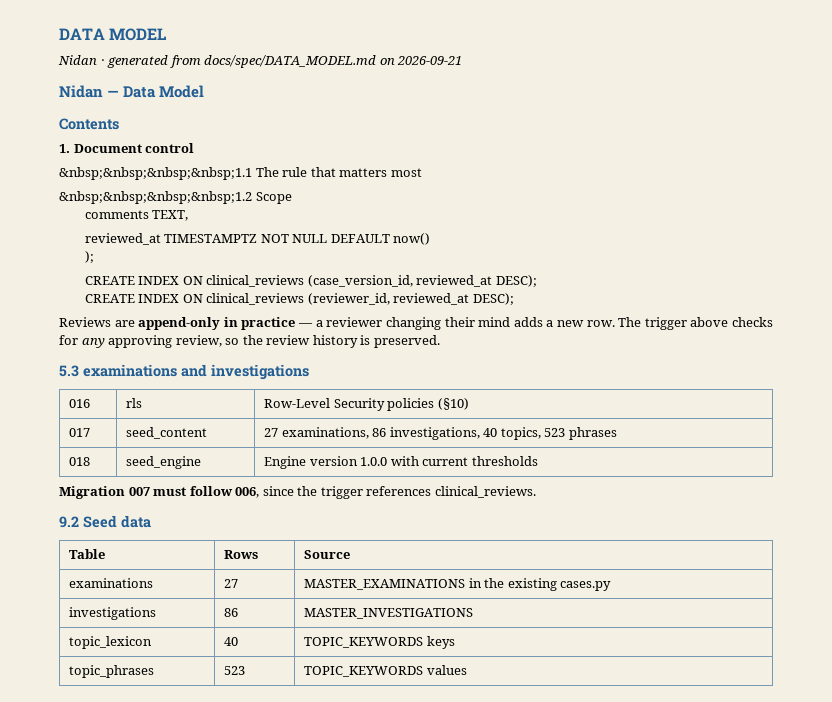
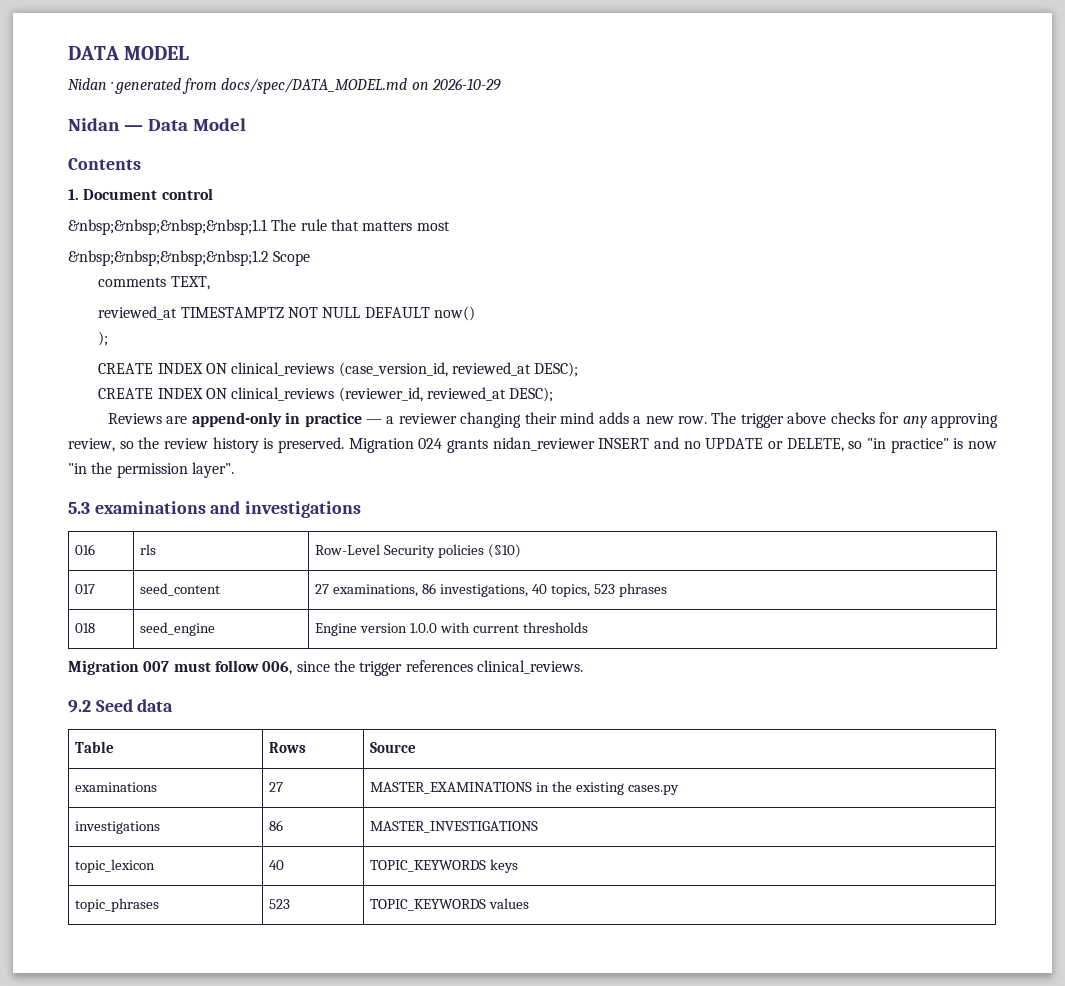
- Nidan · generated from docs/spec/DATA_MODEL.md on 2026-09-21
+ Nidan · generated from docs/spec/DATA_MODEL.md on 2026-10-29
+ Migration 024 grants nidan_reviewer INSERT and no UPDATE or DELETE, so "in practice" is now "in the permission layer".

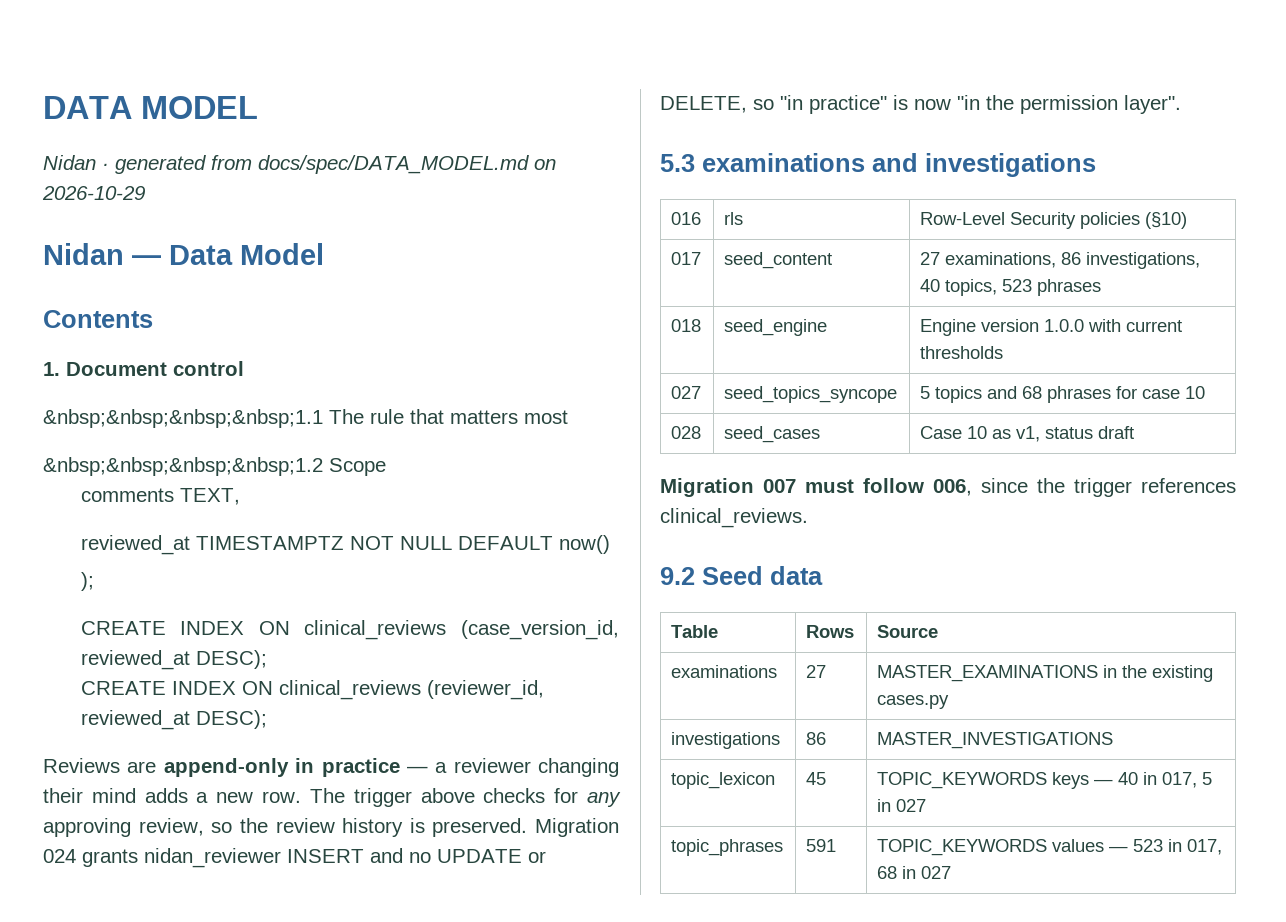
+ 027 | seed_topics_syncope | 5 topics and 68 phrases for case 10
+ 028 | seed_cases | Case 10 as v1, status draft
- topic_lexicon | 40 | TOPIC_KEYWORDS keys
+ topic_lexicon | 45 | TOPIC_KEYWORDS keys — 40 in 017, 5 in 027
- topic_phrases | 523 | TOPIC_KEYWORDS values
+ topic_phrases | 591 | TOPIC_KEYWORDS values — 523 in 017, 68 in 027

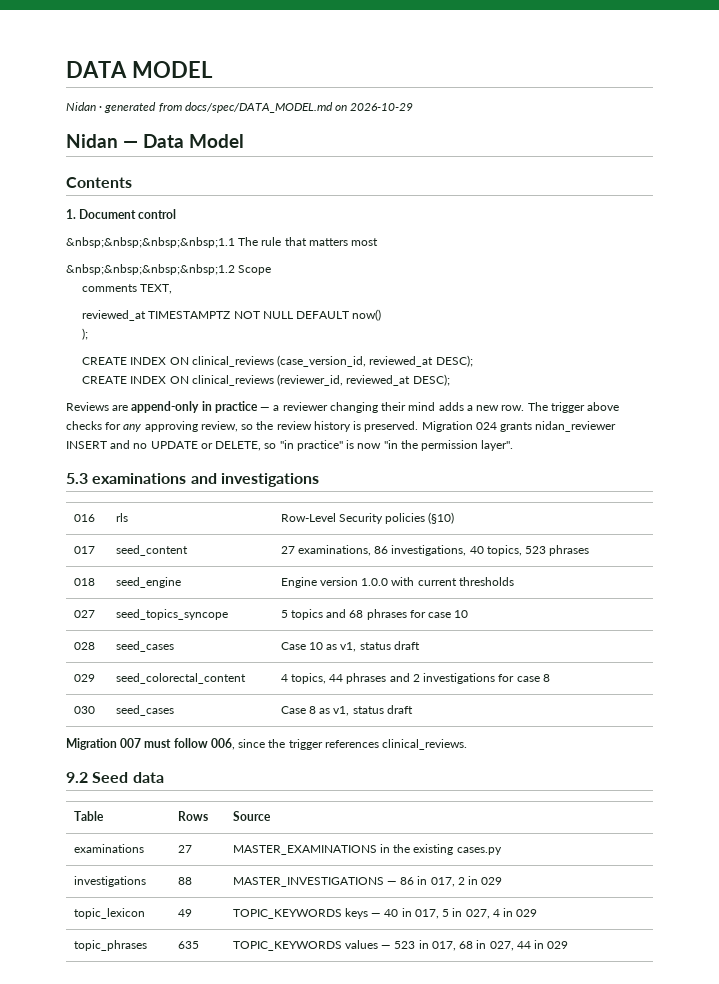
+ 029 | seed_colorectal_content | 4 topics, 44 phrases and 2 investigations for case 8
+ 030 | seed_cases | Case 8 as v1, status draft
- investigations | 86 | MASTER_INVESTIGATIONS
+ investigations | 88 | MASTER_INVESTIGATIONS — 86 in 017, 2 in 029
- topic_lexicon | 45 | TOPIC_KEYWORDS keys — 40 in 017, 5 in 027
+ topic_lexicon | 49 | TOPIC_KEYWORDS keys — 40 in 017, 5 in 027, 4 in 029
- topic_phrases | 591 | TOPIC_KEYWORDS values — 523 in 017, 68 in 027
+ topic_phrases | 635 | TOPIC_KEYWORDS values — 523 in 017, 68 in 027, 44 in 029

